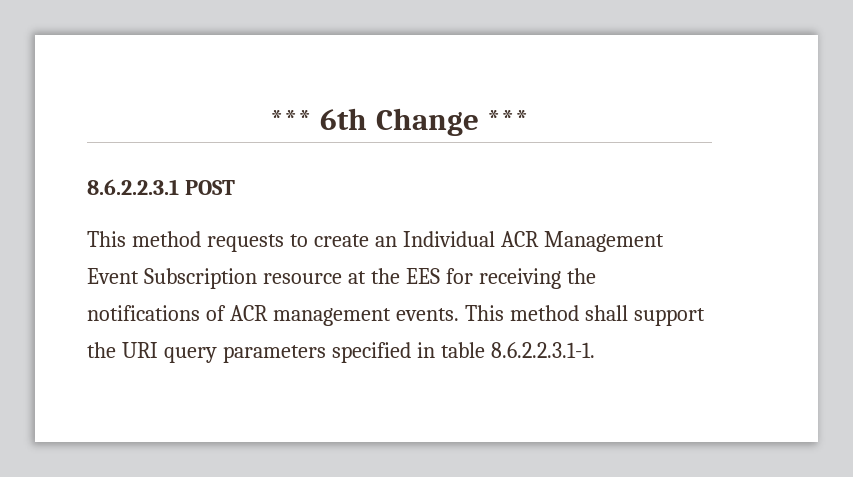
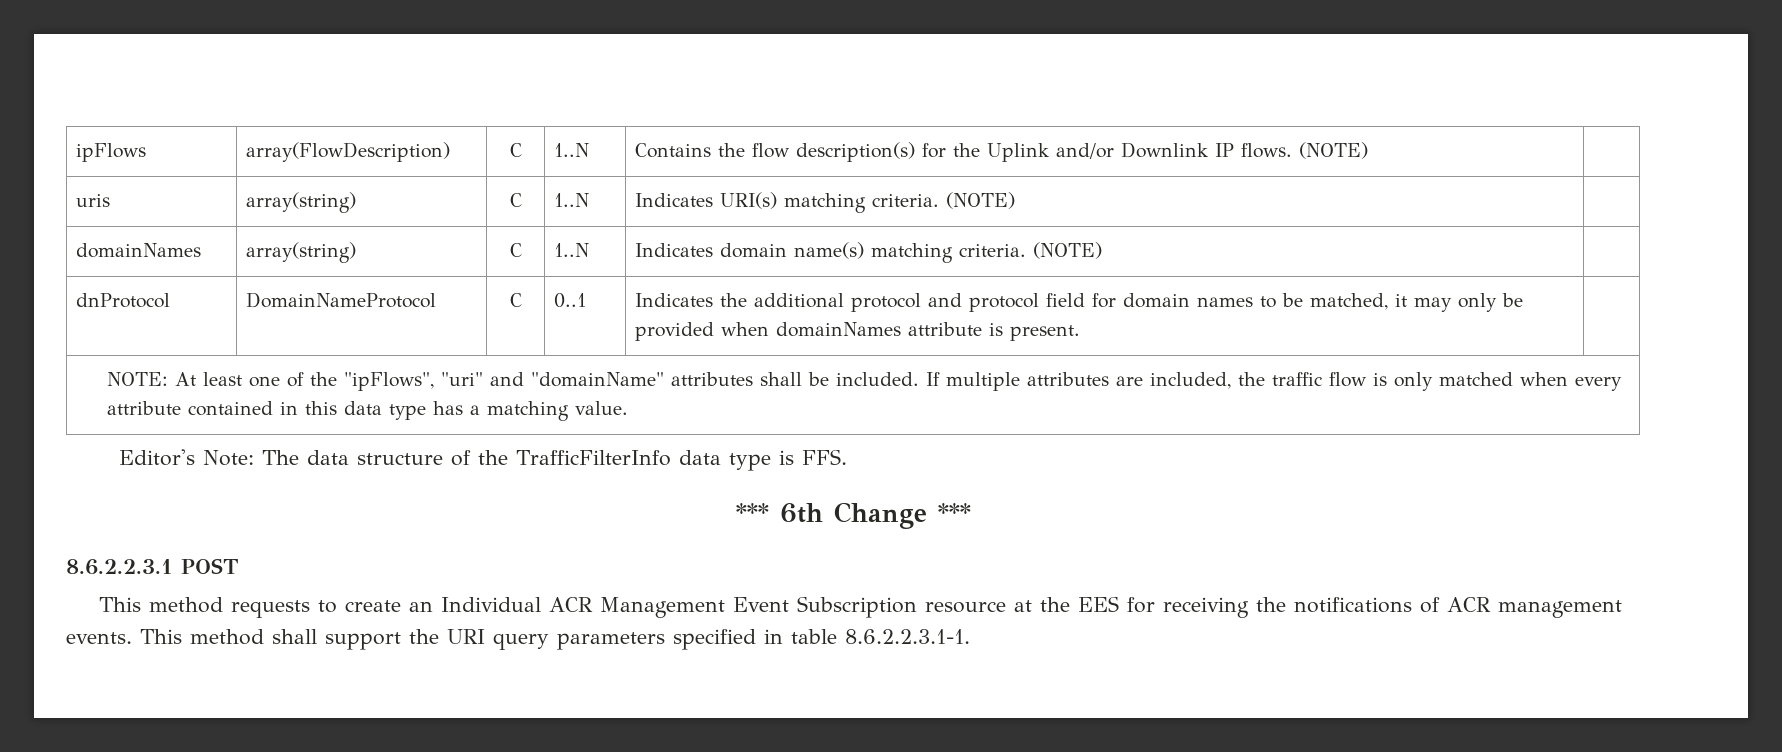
+ ipFlows | array(FlowDescription) | C | 1..N | Contains the flow description(s) for the Uplink and/or Downlink IP flows. (NOTE) |
+ uris | array(string) | C | 1..N | Indicates URI(s) matching criteria. (NOTE) |
+ domainNames | array(string) | C | 1..N | Indicates domain name(s) matching criteria. (NOTE) |
+ dnProtocol | DomainNameProtocol | C | 0..1 | Indicates the additional protocol and protocol field for domain names to be matched, it may only be provided when domainNames attribute is present. |
+ NOTE: At least one of the "ipFlows", "uri" and "domainName" attributes shall be included. If multiple attributes are included, the traffic flow is only matched when every attribute contained in this data type has a matching value.
+ Editor's Note: The data structure of the TrafficFilterInfo data type is FFS.

